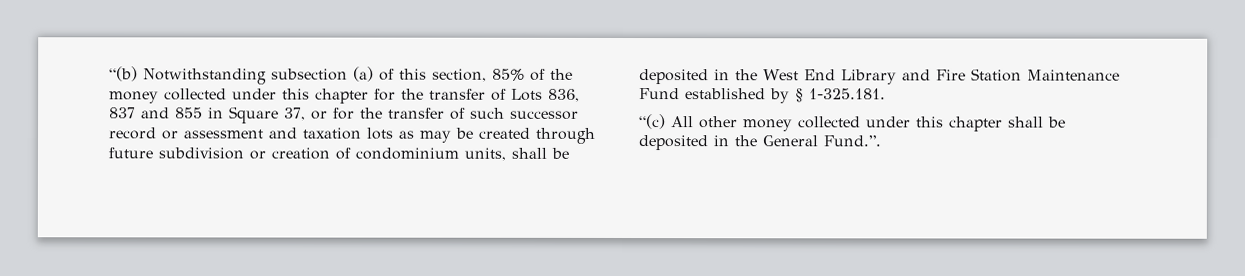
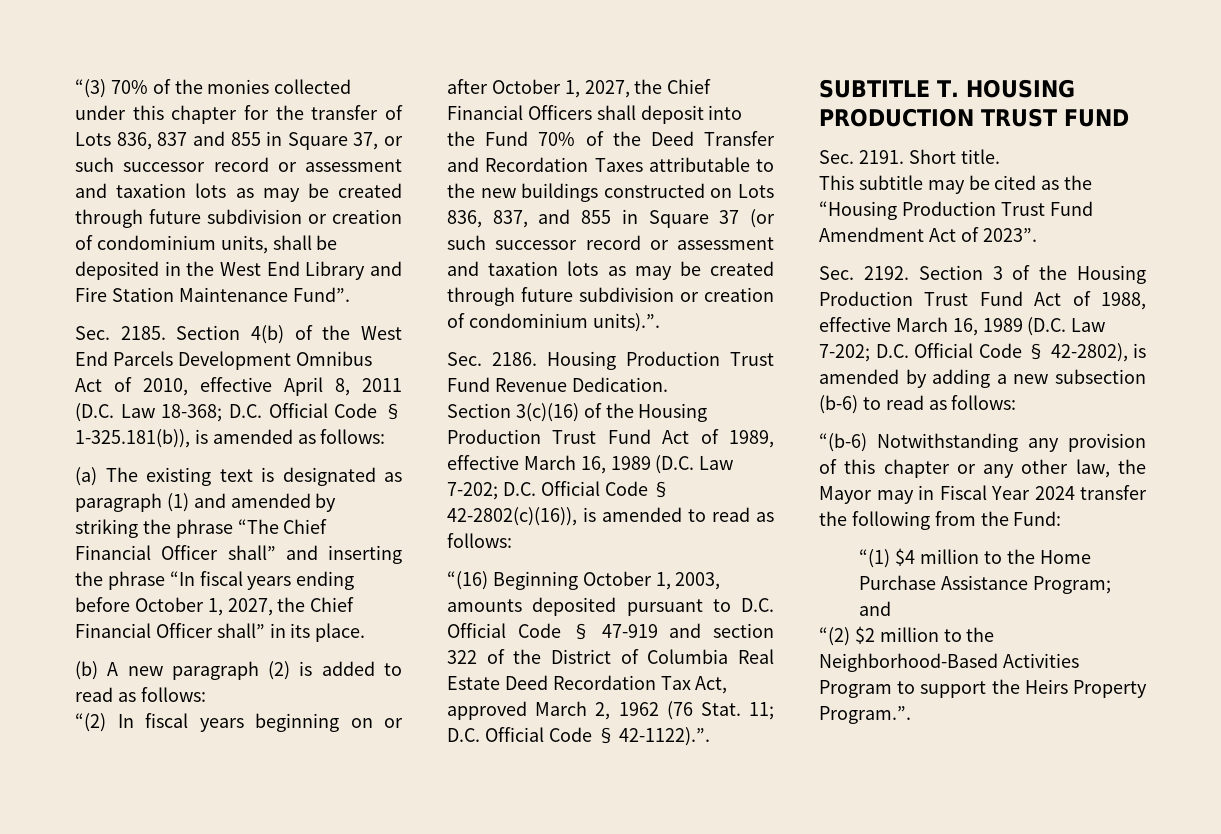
- “(b) Notwithstanding subsection (a) of this section, 85% of the money collected under this chapter for the transfer of Lots 836, 837 and 855 in Square 37, or for the transfer of such successor record or assessment and taxation lots as may be created through future subdivision or creation of condominium units, shall be deposited in the West End Library and Fire Station Maintenance Fund established by § 1-325.181.
- “(c) All other money collected under this chapter shall be deposited in the General Fund.”.
+ “(3) 70% of the monies collected under this chapter for the transfer of Lots 836, 837 and 855 in Square 37, or such successor record or assessment and taxation lots as may be created through future subdivision or creation of condominium units, shall be deposited in the West End Library and Fire Station Maintenance Fund”.
+ Sec. 2185. Section 4(b) of the West End Parcels Development Omnibus Act of 2010, effective April 8, 2011 (D.C. Law 18-368; D.C. Official Code § 1-325.181(b)), is amended as follows:
+ (a) The existing text is designated as paragraph (1) and amended by striking the phrase “The Chief Financial Officer shall” and inserting the phrase “In fiscal years ending before October 1, 2027, the Chief Financial Officer shall” in its place.
+ (b) A new paragraph (2) is added to read as follows:
+ “(2) In fiscal years beginning on or after October 1, 2027, the Chief Financial Officers shall deposit into the Fund 70% of the Deed Transfer and Recordation Taxes attributable to the new buildings constructed on Lots 836, 837, and 855 in Square 37 (or such successor record or assessment and taxation lots as may be created through future subdivision or creation of condominium units).”.
+ Sec. 2186. Housing Production Trust Fund Revenue Dedication.
+ Section 3(c)(16) of the Housing Production Trust Fund Act of 1989, effective March 16, 1989 (D.C. Law 7-202; D.C. Official Code § 42-2802(c)(16)), is amended to read as follows:
+ “(16) Beginning October 1, 2003, amounts deposited pursuant to D.C. Official Code § 47-919 and section 322 of the District of Columbia Real Estate Deed Recordation Tax Act, approved March 2, 1962 (76 Stat. 11; D.C. Official Code § 42-1122).”.
+ SUBTITLE T. HOUSING PRODUCTION TRUST FUND
+ Sec. 2191. Short title.
+ This subtitle may be cited as the “Housing Production Trust Fund Amendment Act of 2023”.
+ Sec. 2192. Section 3 of the Housing Production Trust Fund Act of 1988, effective March 16, 1989 (D.C. Law 7-202; D.C. Official Code § 42-2802), is amended by adding a new subsection (b-6) to read as follows:
+ “(b-6) Notwithstanding any provision of this chapter or any other law, the Mayor may in Fiscal Year 2024 transfer the following from the Fund:
+ “(1) $4 million to the Home Purchase Assistance Program; and
+ “(2) $2 million to the Neighborhood-Based Activities Program to support the Heirs Property Program.”.

